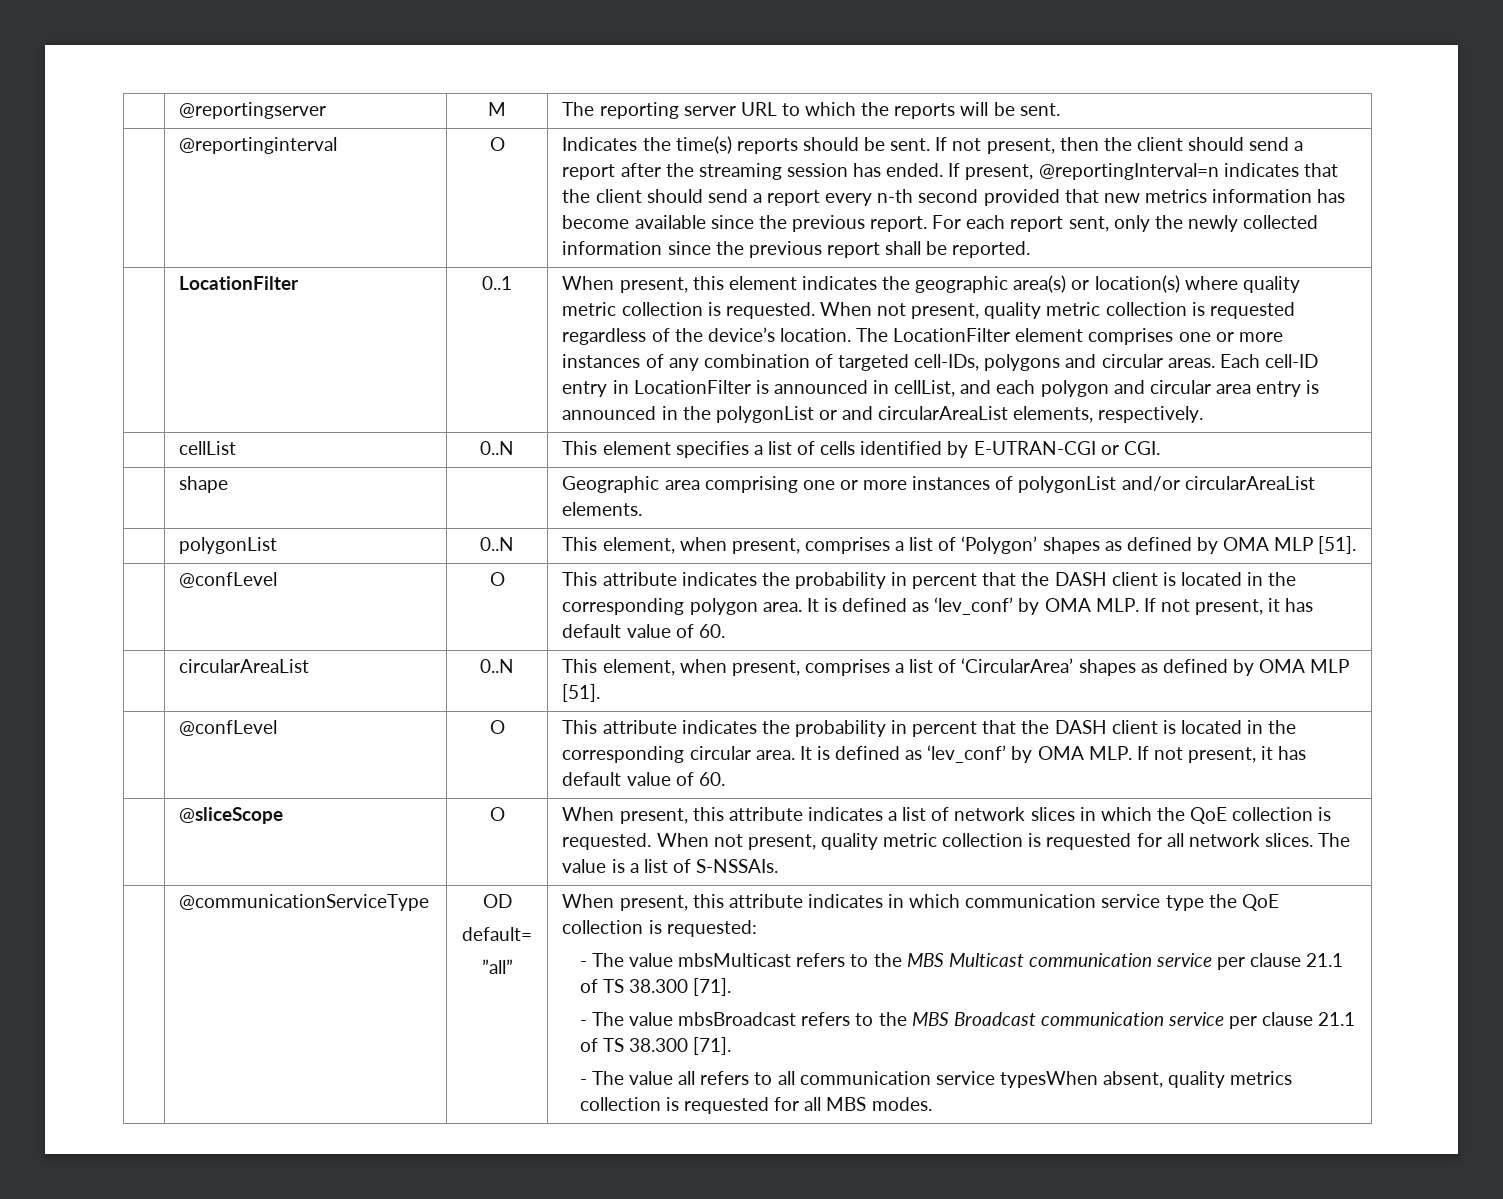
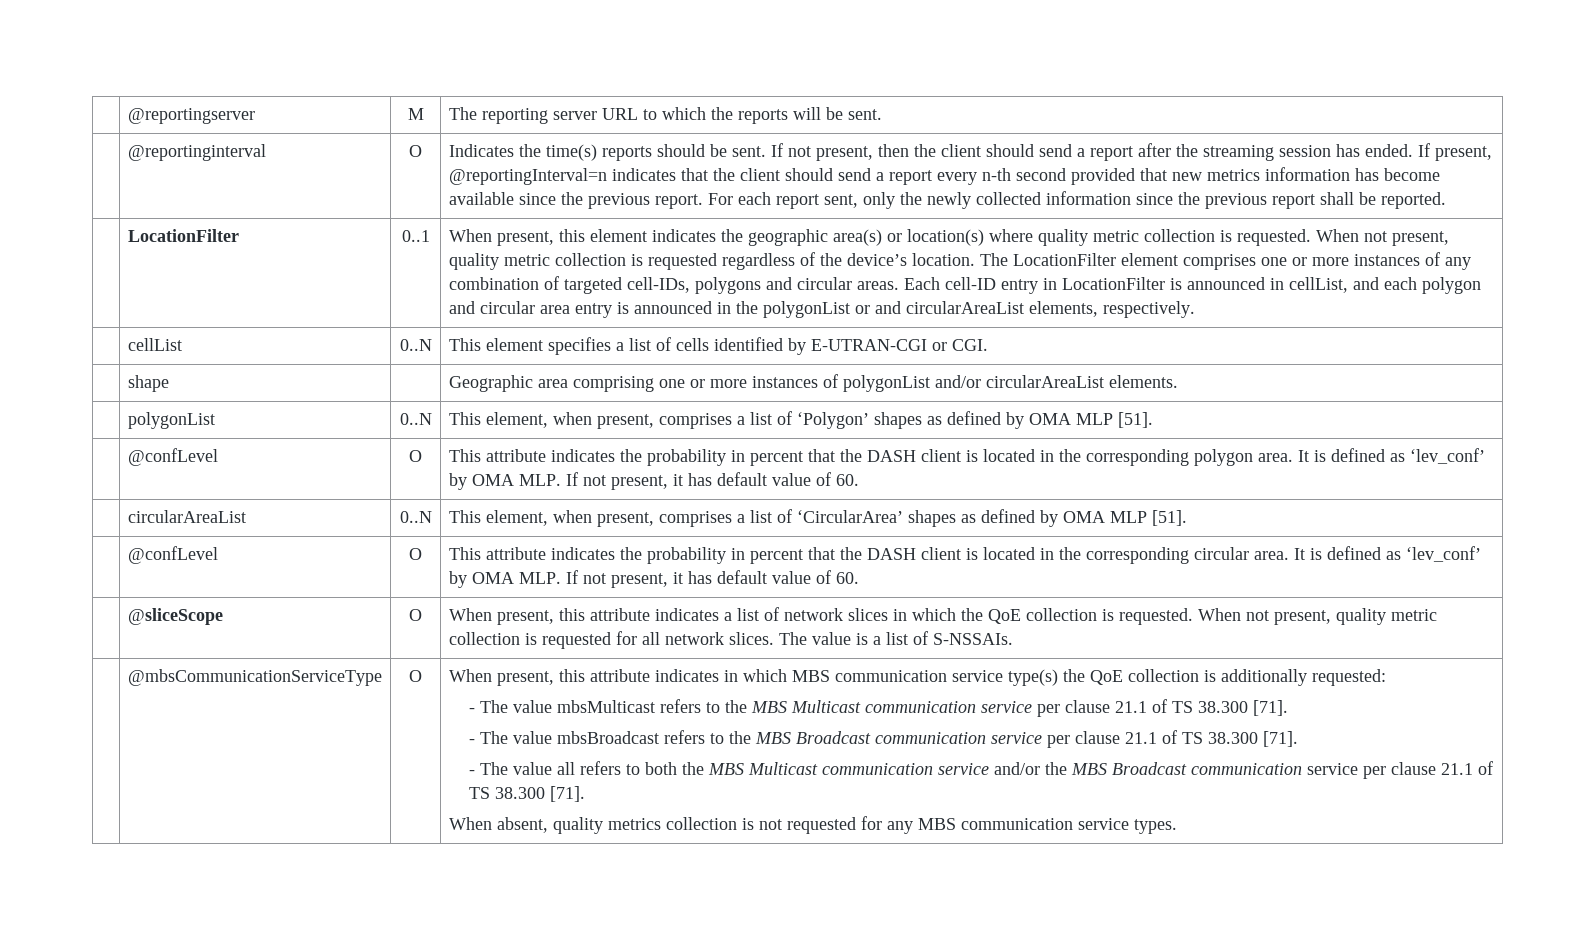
- @communicationServiceType | OD
- default=
- ”all”
+ @mbsCommunicationServiceType | O
- When present, this attribute indicates in which communication service type the QoE collection is requested:
+ When present, this attribute indicates in which MBS communication service type(s) the QoE collection is additionally requested:
- - The value all refers to all communication service typesWhen absent, quality metrics collection is requested for all MBS modes.
+ - The value all refers to both the MBS Multicast communication service and/or the MBS Broadcast communication service per clause 21.1 of TS 38.300 [71].
+ When absent, quality metrics collection is not requested for any MBS communication service types.

